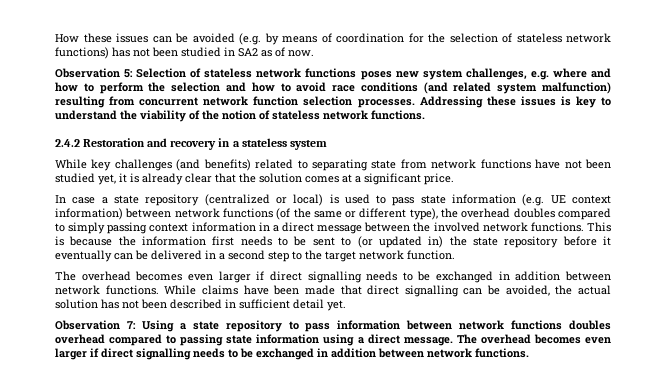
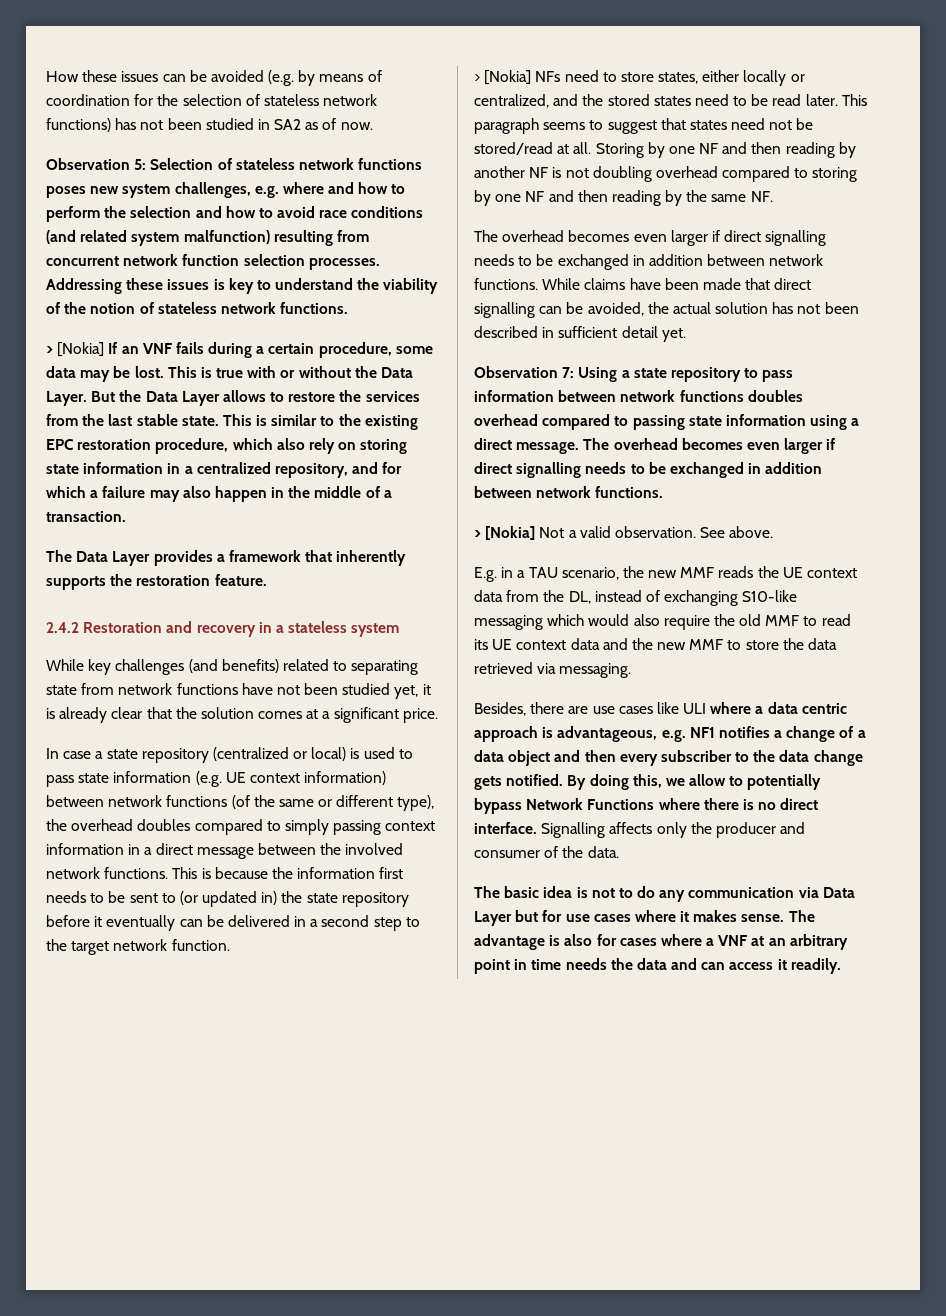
+ > [Nokia] If an VNF fails during a certain procedure, some data may be lost. This is true with or without the Data Layer. But the Data Layer allows to restore the services from the last stable state. This is similar to the existing EPC restoration procedure, which also rely on storing state information in a centralized repository, and for which a failure may also happen in the middle of a transaction.
+ The Data Layer provides a framework that inherently supports the restoration feature.
+ > [Nokia] NFs need to store states, either locally or centralized, and the stored states need to be read later. This paragraph seems to suggest that states need not be stored/read at all. Storing by one NF and then reading by another NF is not doubling overhead compared to storing by one NF and then reading by the same NF.
+ > [Nokia] Not a valid observation. See above.
+ E.g. in a TAU scenario, the new MMF reads the UE context data from the DL, instead of exchanging S10-like messaging which would also require the old MMF to read its UE context data and the new MMF to store the data retrieved via messaging.
+ Besides, there are use cases like ULI where a data centric approach is advantageous, e.g. NF1 notifies a change of a data object and then every subscriber to the data change gets notified. By doing this, we allow to potentially bypass Network Functions where there is no direct interface. Signalling affects only the producer and consumer of the data.
+ The basic idea is not to do any communication via Data Layer but for use cases where it makes sense. The advantage is also for cases where a VNF at an arbitrary point in time needs the data and can access it readily.

